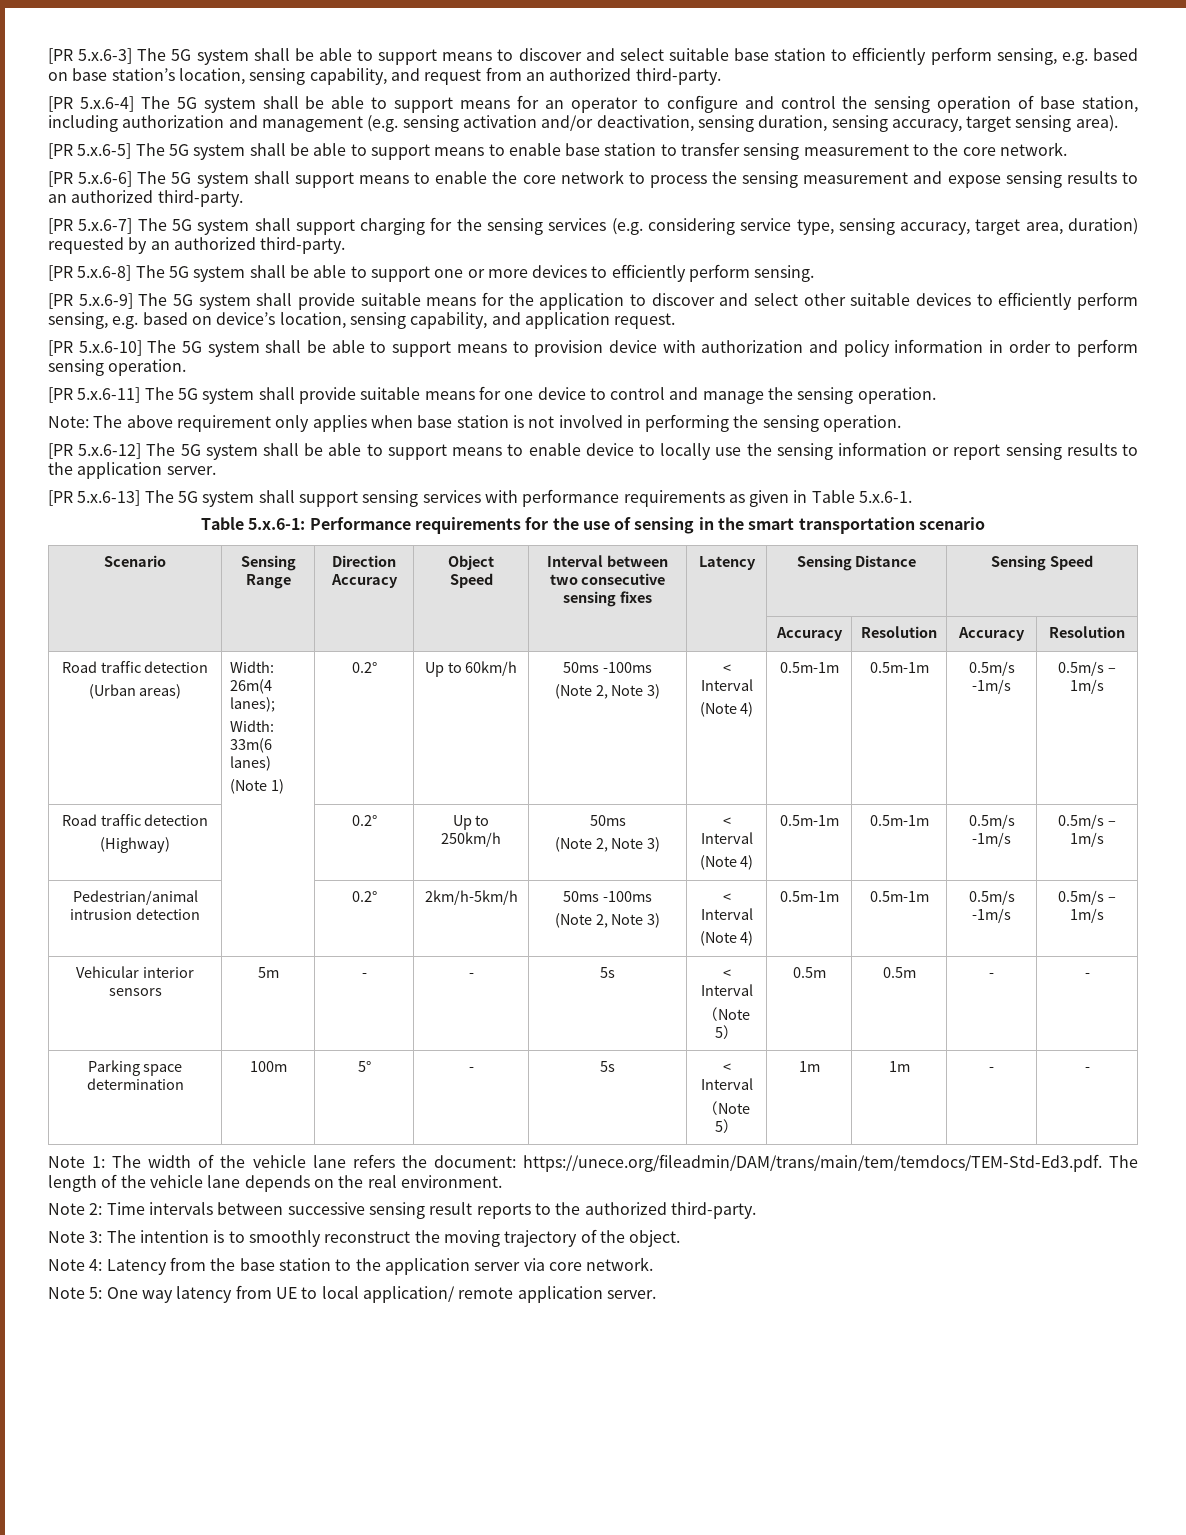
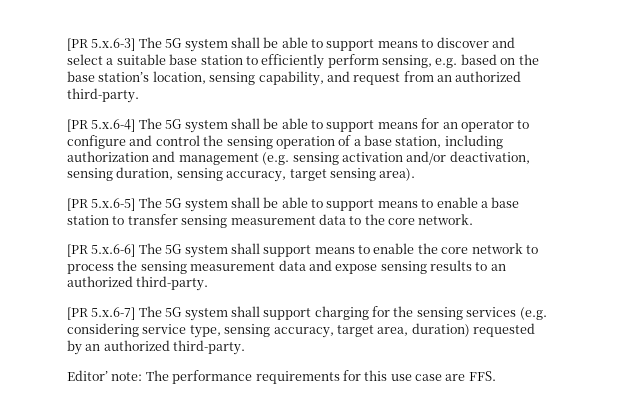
- [PR 5.x.6-3] The 5G system shall be able to support means to discover and select suitable base station to efficiently perform sensing, e.g. based on base station’s location, sensing capability, and request from an authorized third-party.
+ [PR 5.x.6-3] The 5G system shall be able to support means to discover and select a suitable base station to efficiently perform sensing, e.g. based on the base station’s location, sensing capability, and request from an authorized third-party.
- [PR 5.x.6-4] The 5G system shall be able to support means for an operator to configure and control the sensing operation of base station, including authorization and management (e.g. sensing activation and/or deactivation, sensing duration, sensing accuracy, target sensing area).
+ [PR 5.x.6-4] The 5G system shall be able to support means for an operator to configure and control the sensing operation of a base station, including authorization and management (e.g. sensing activation and/or deactivation, sensing duration, sensing accuracy, target sensing area).
- [PR 5.x.6-5] The 5G system shall be able to support means to enable base station to transfer sensing measurement to the core network.
+ [PR 5.x.6-5] The 5G system shall be able to support means to enable a base station to transfer sensing measurement data to the core network.
- [PR 5.x.6-6] The 5G system shall support means to enable the core network to process the sensing measurement and expose sensing results to an authorized third-party.
+ [PR 5.x.6-6] The 5G system shall support means to enable the core network to process the sensing measurement data and expose sensing results to an authorized third-party.
- [PR 5.x.6-8] The 5G system shall be able to support one or more devices to efficiently perform sensing.
- [PR 5.x.6-9] The 5G system shall provide suitable means for the application to discover and select other suitable devices to efficiently perform sensing, e.g. based on device’s location, sensing capability, and application request.
- [PR 5.x.6-10] The 5G system shall be able to support means to provision device with authorization and policy information in order to perform sensing operation.
- [PR 5.x.6-11] The 5G system shall provide suitable means for one device to control and manage the sensing operation.
- Note: The above requirement only applies when base station is not involved in performing the sensing operation.
- [PR 5.x.6-12] The 5G system shall be able to support means to enable device to locally use the sensing information or report sensing results to the application server.
- [PR 5.x.6-13] The 5G system shall support sensing services with performance requirements as given in Table 5.x.6-1.
- Table 5.x.6-1: Performance requirements for the use of sensing in the smart transportation scenario
- Scenario | Sensing Range | Direction Accuracy | Object
- Speed | Interval between two consecutive sensing fixes | Latency | Sensing Distance | Sensing Speed
- | | | | | | Accuracy | Resolution | Accuracy | Resolution
- Road traffic detection
- (Urban areas) | Width: 26m(4 lanes);
- Width: 33m(6 lanes)
- (Note 1) | 0.2° | Up to 60km/h | 50ms -100ms
- (Note 2, Note 3) | < Interval
- (Note 4) | 0.5m-1m | 0.5m-1m | 0.5m/s -1m/s | 0.5m/s – 1m/s
- Road traffic detection
- (Highway) | | 0.2° | Up to 250km/h | 50ms
- (Note 2, Note 3) | < Interval
- (Note 4) | 0.5m-1m | 0.5m-1m | 0.5m/s -1m/s | 0.5m/s – 1m/s
- Pedestrian/animal intrusion detection | | 0.2° | 2km/h-5km/h | 50ms -100ms
- (Note 2, Note 3) | < Interval
- (Note 4) | 0.5m-1m | 0.5m-1m | 0.5m/s -1m/s | 0.5m/s – 1m/s
- Vehicular interior sensors | 5m | - | - | 5s | < Interval
- （Note 5） | 0.5m | 0.5m | - | -
- Parking space determination | 100m | 5° | - | 5s | < Interval
- （Note 5） | 1m | 1m | - | -
- Note 1: The width of the vehicle lane refers the document: https://unece.org/fileadmin/DAM/trans/main/tem/temdocs/TEM-Std-Ed3.pdf. The length of the vehicle lane depends on the real environment.
- Note 2: Time intervals between successive sensing result reports to the authorized third-party.
- Note 3: The intention is to smoothly reconstruct the moving trajectory of the object.
- Note 4: Latency from the base station to the application server via core network.
- Note 5: One way latency from UE to local application/ remote application server.
+ Editor’ note: The performance requirements for this use case are FFS.

